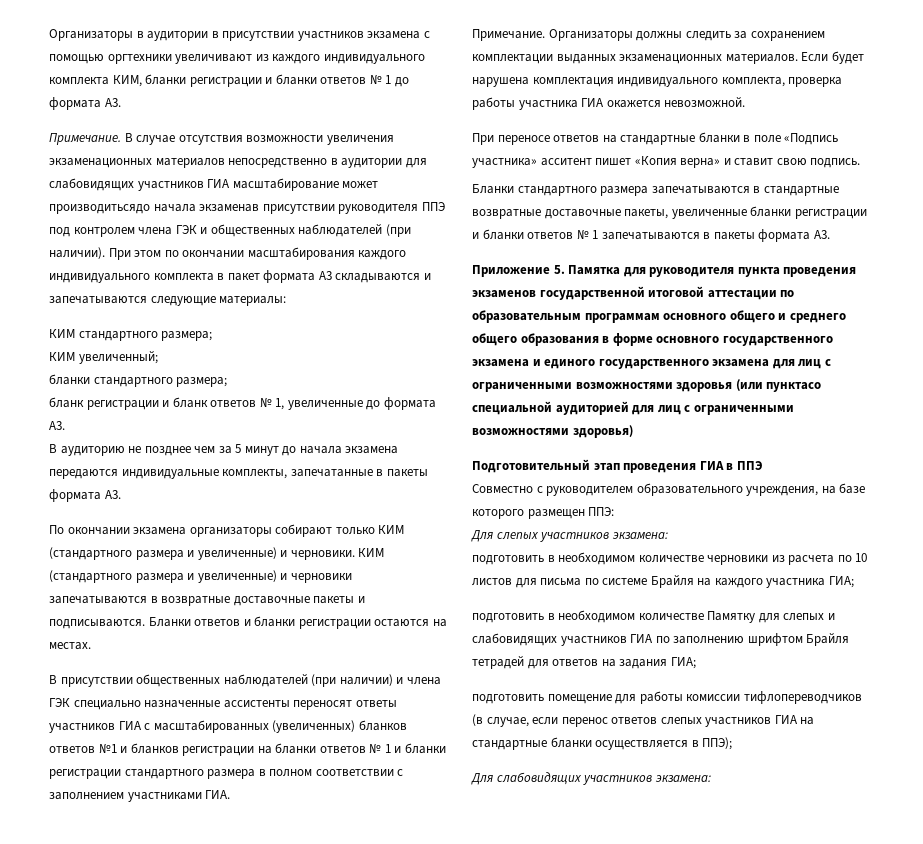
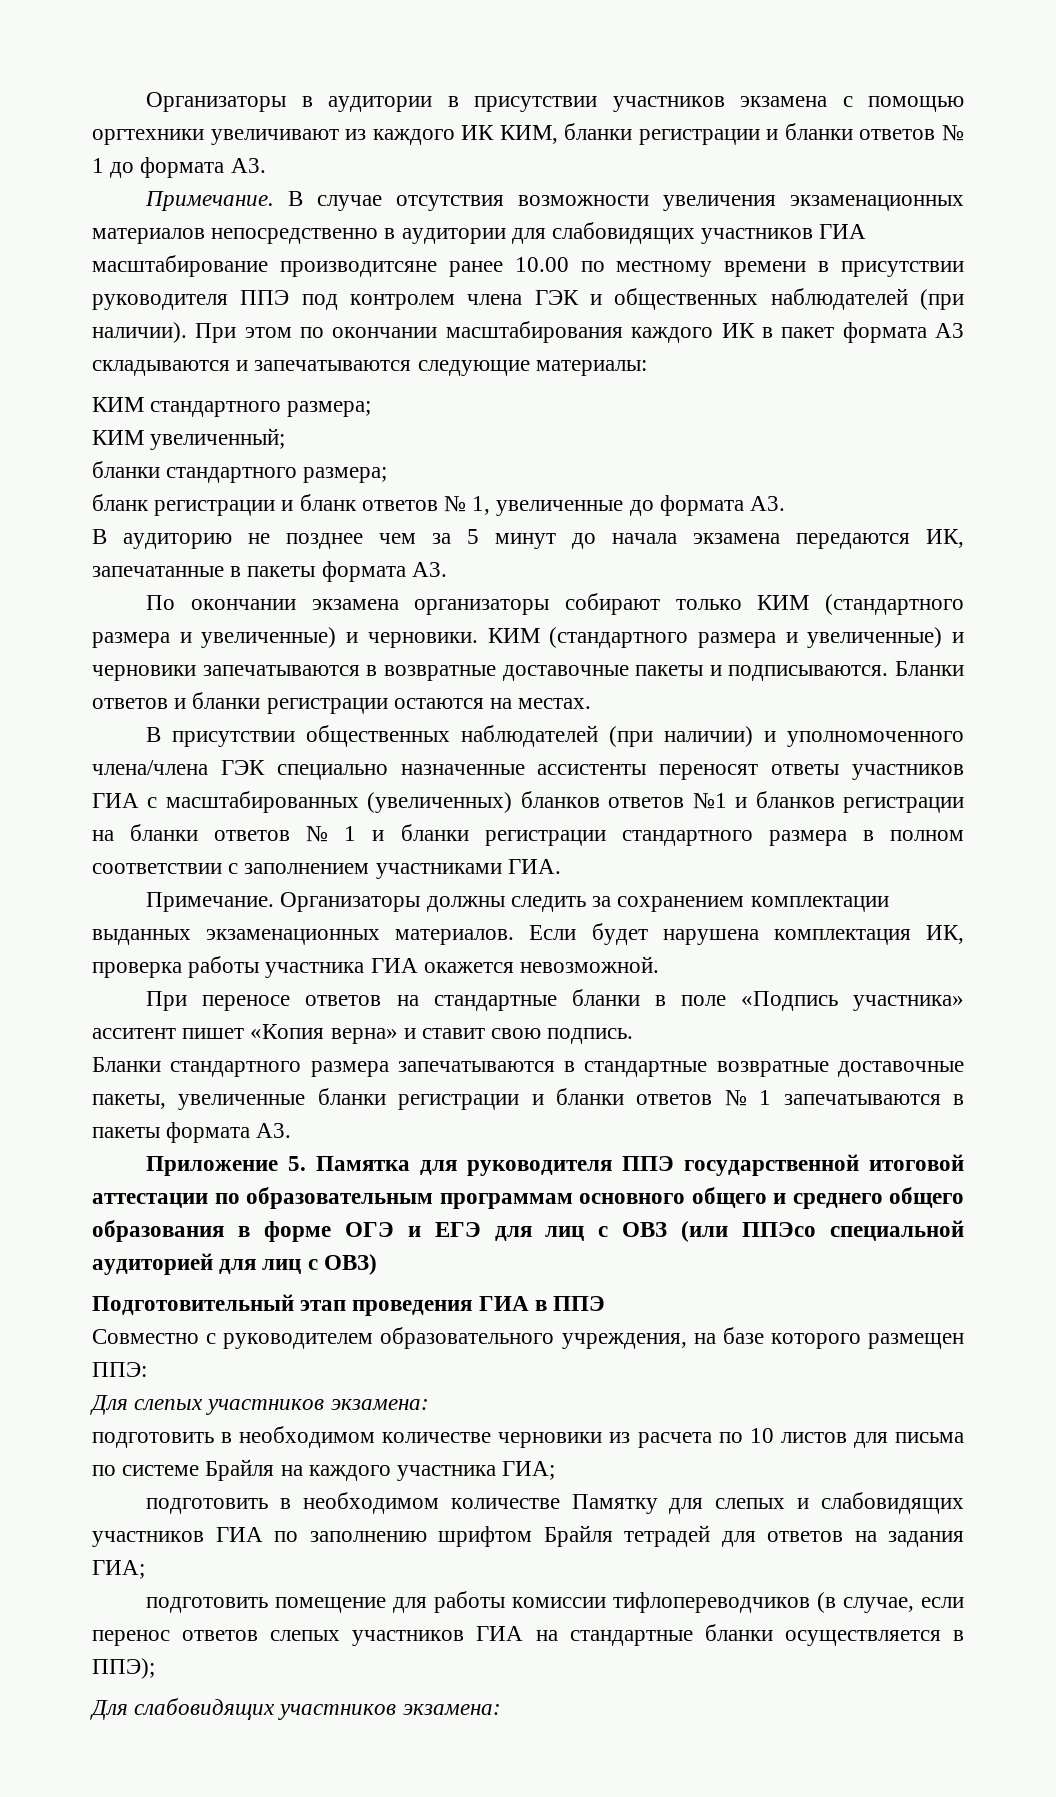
- Организаторы в аудитории в присутствии участников экзамена с помощью оргтехники увеличивают из каждого индивидуального комплекта КИМ, бланки регистрации и бланки ответов № 1 до формата А3.
+ Организаторы в аудитории в присутствии участников экзамена с помощью оргтехники увеличивают из каждого ИК КИМ, бланки регистрации и бланки ответов № 1 до формата А3.
- В случае отсутствия возможности увеличения экзаменационных материалов непосредственно в аудитории для слабовидящих участников ГИА масштабирование может производитьсядо начала экзаменав присутствии руководителя ППЭ под контролем члена ГЭК и общественных наблюдателей (при наличии).
+ В случае отсутствия возможности увеличения экзаменационных материалов непосредственно в аудитории для слабовидящих участников ГИА масштабирование производитсяне ранее 10.00 по местному времени в присутствии руководителя ППЭ под контролем члена ГЭК и общественных наблюдателей (при наличии).
- При этом по окончании масштабирования каждого индивидуального комплекта в пакет формата А3 складываются и запечатываются следующие материалы:
+ При этом по окончании масштабирования каждого ИК в пакет формата А3 складываются и запечатываются следующие материалы:
- В аудиторию не позднее чем за 5 минут до начала экзамена передаются индивидуальные комплекты, запечатанные в пакеты формата А3.
+ В аудиторию не позднее чем за 5 минут до начала экзамена передаются ИК, запечатанные в пакеты формата А3.
- В присутствии общественных наблюдателей (при наличии) и члена ГЭК специально назначенные ассистенты переносят ответы участников ГИА с масштабированных (увеличенных) бланков ответов №1 и бланков регистрации на бланки ответов № 1 и бланки регистрации стандартного размера в полном соответствии с заполнением участниками ГИА.
+ В присутствии общественных наблюдателей (при наличии) и уполномоченного члена/члена ГЭК специально назначенные ассистенты переносят ответы участников ГИА с масштабированных (увеличенных) бланков ответов №1 и бланков регистрации на бланки ответов № 1 и бланки регистрации стандартного размера в полном соответствии с заполнением участниками ГИА.
- Если будет нарушена комплектация индивидуального комплекта, проверка работы участника ГИА окажется невозможной.
+ Если будет нарушена комплектация ИК, проверка работы участника ГИА окажется невозможной.
- Приложение 5. Памятка для руководителя пункта проведения экзаменов государственной итоговой аттестации по образовательным программам основного общего и среднего общего образования в форме основного государственного экзамена и единого государственного экзамена для лиц с ограниченными возможностями здоровья (или пунктасо специальной аудиторией для лиц с ограниченными возможностями здоровья)
+ Приложение 5. Памятка для руководителя ППЭ государственной итоговой аттестации по образовательным программам основного общего и среднего общего образования в форме ОГЭ и ЕГЭ для лиц с ОВЗ (или ППЭсо специальной аудиторией для лиц с ОВЗ)

